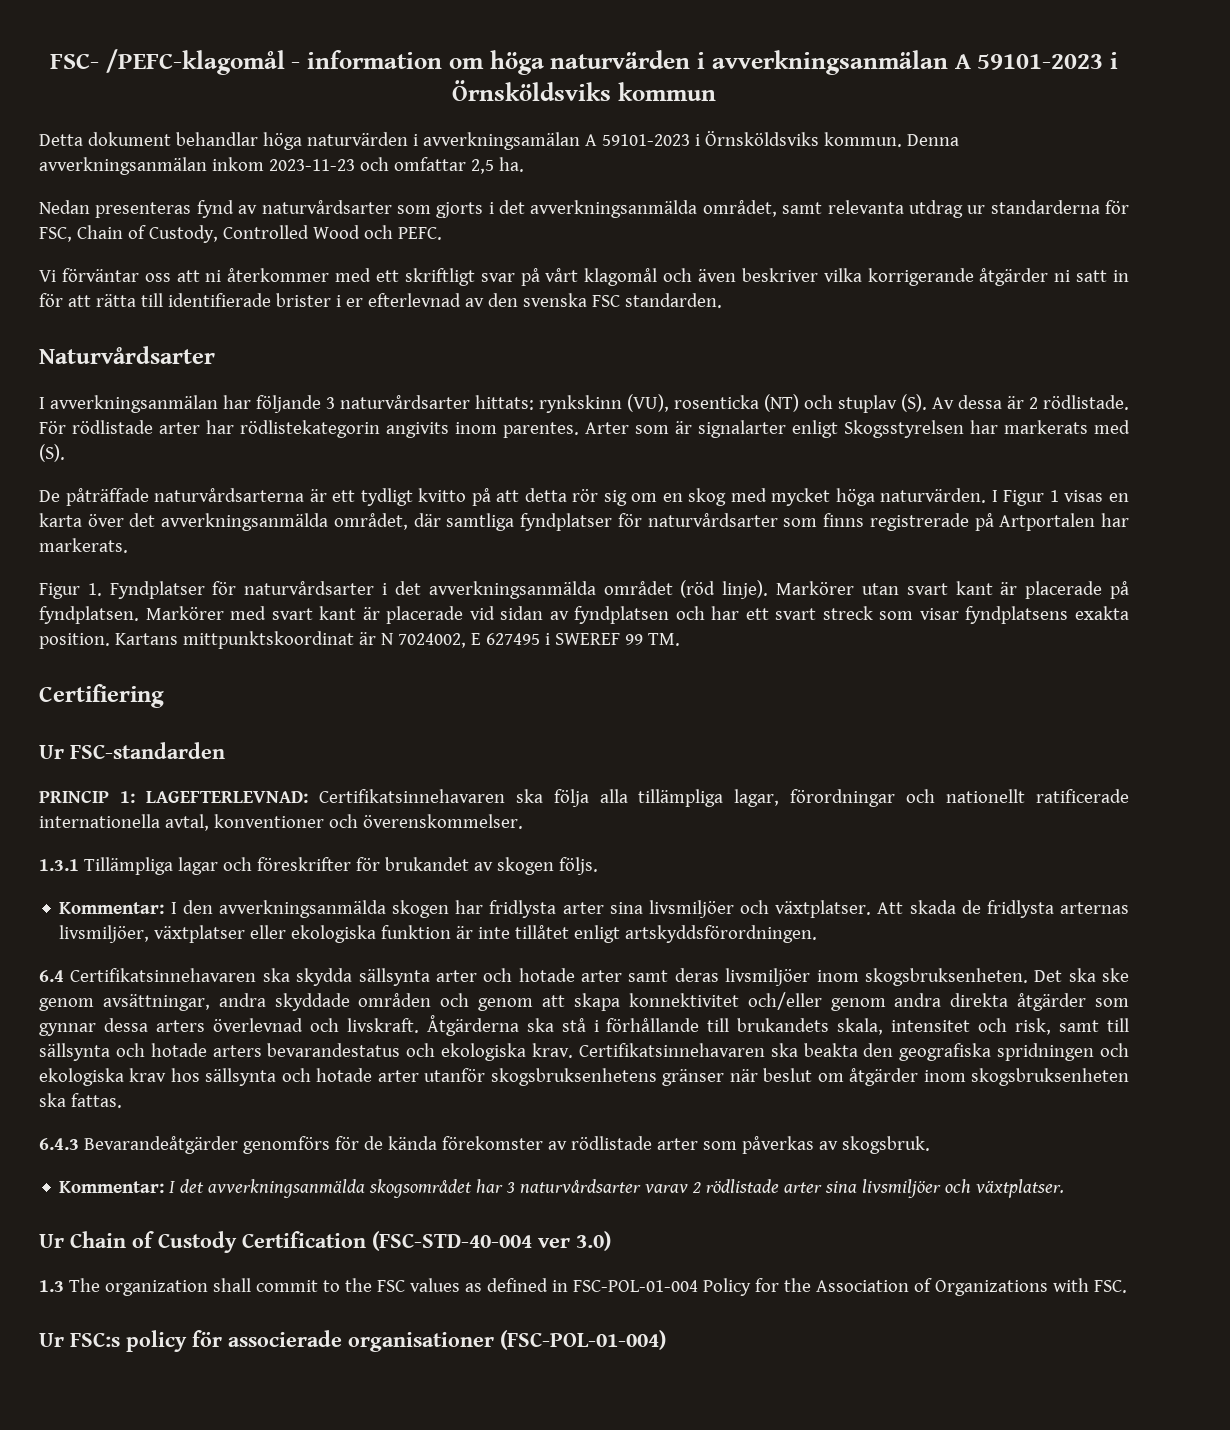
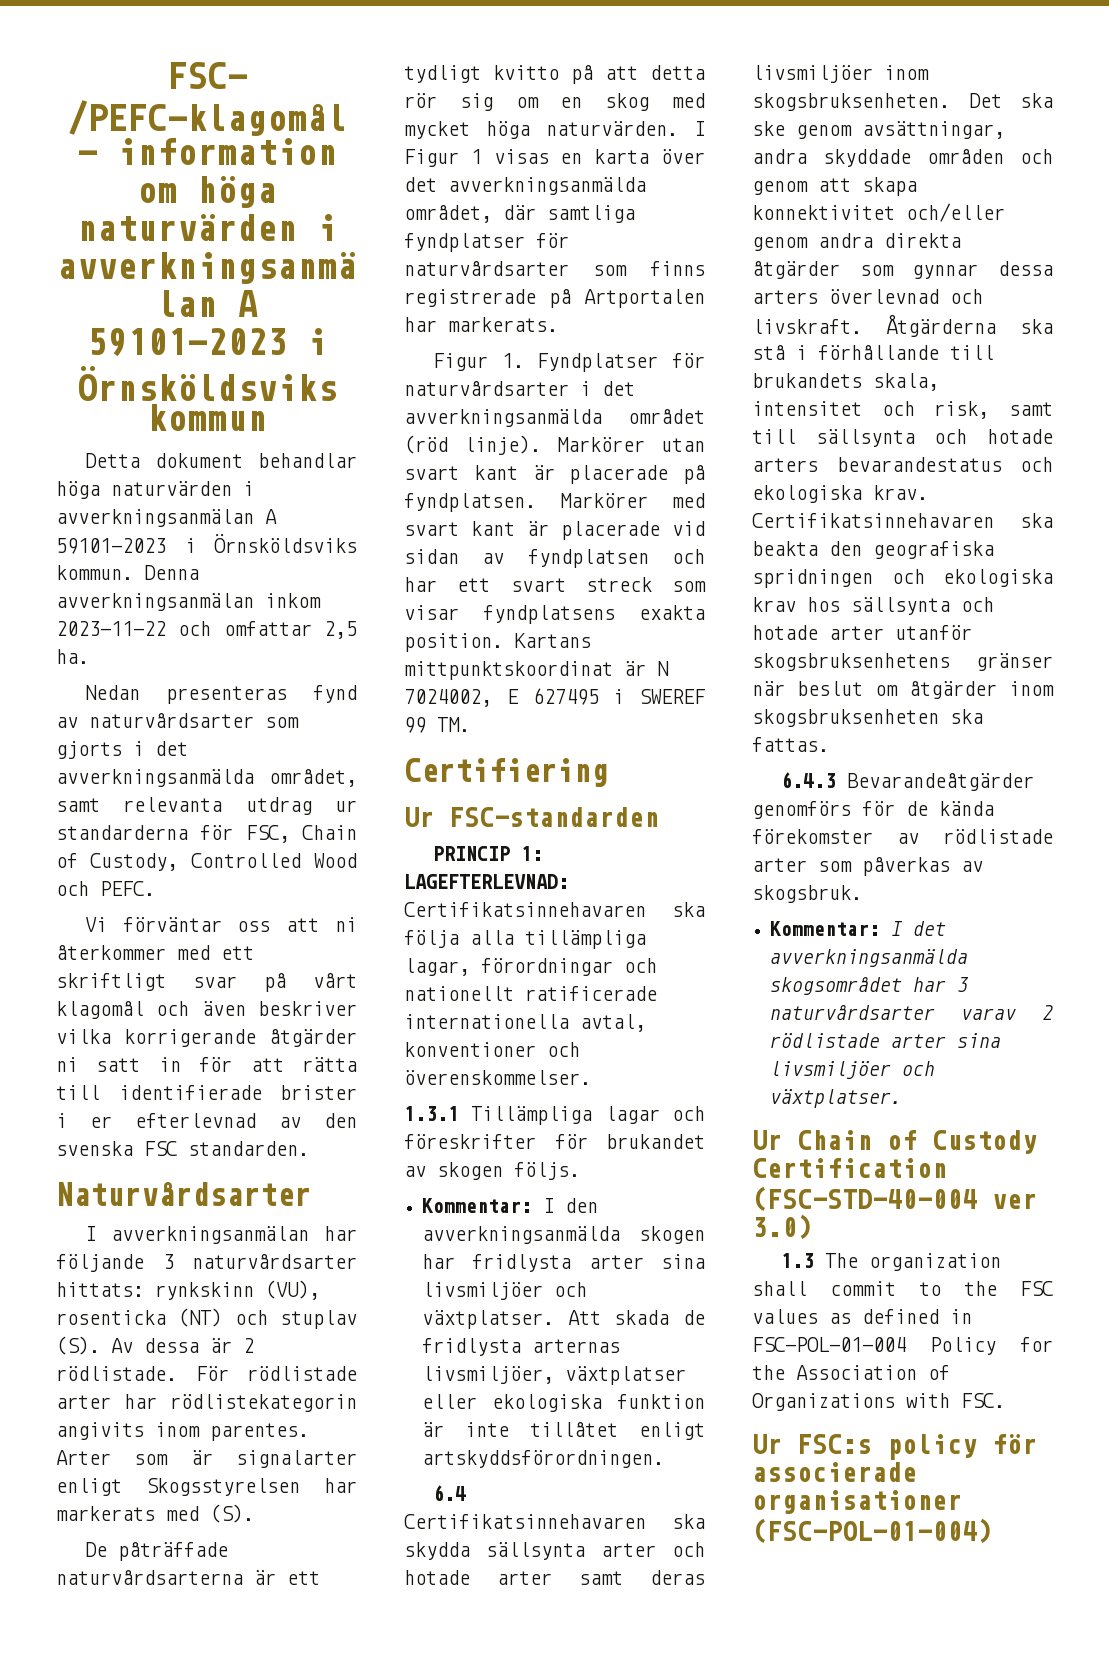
- Detta dokument behandlar höga naturvärden i avverkningsamälan A 59101-2023 i Örnsköldsviks kommun.
+ Detta dokument behandlar höga naturvärden i avverkningsanmälan A 59101-2023 i Örnsköldsviks kommun.
- Denna avverkningsanmälan inkom 2023-11-23 och omfattar 2,5 ha.
+ Denna avverkningsanmälan inkom 2023-11-22 och omfattar 2,5 ha.

